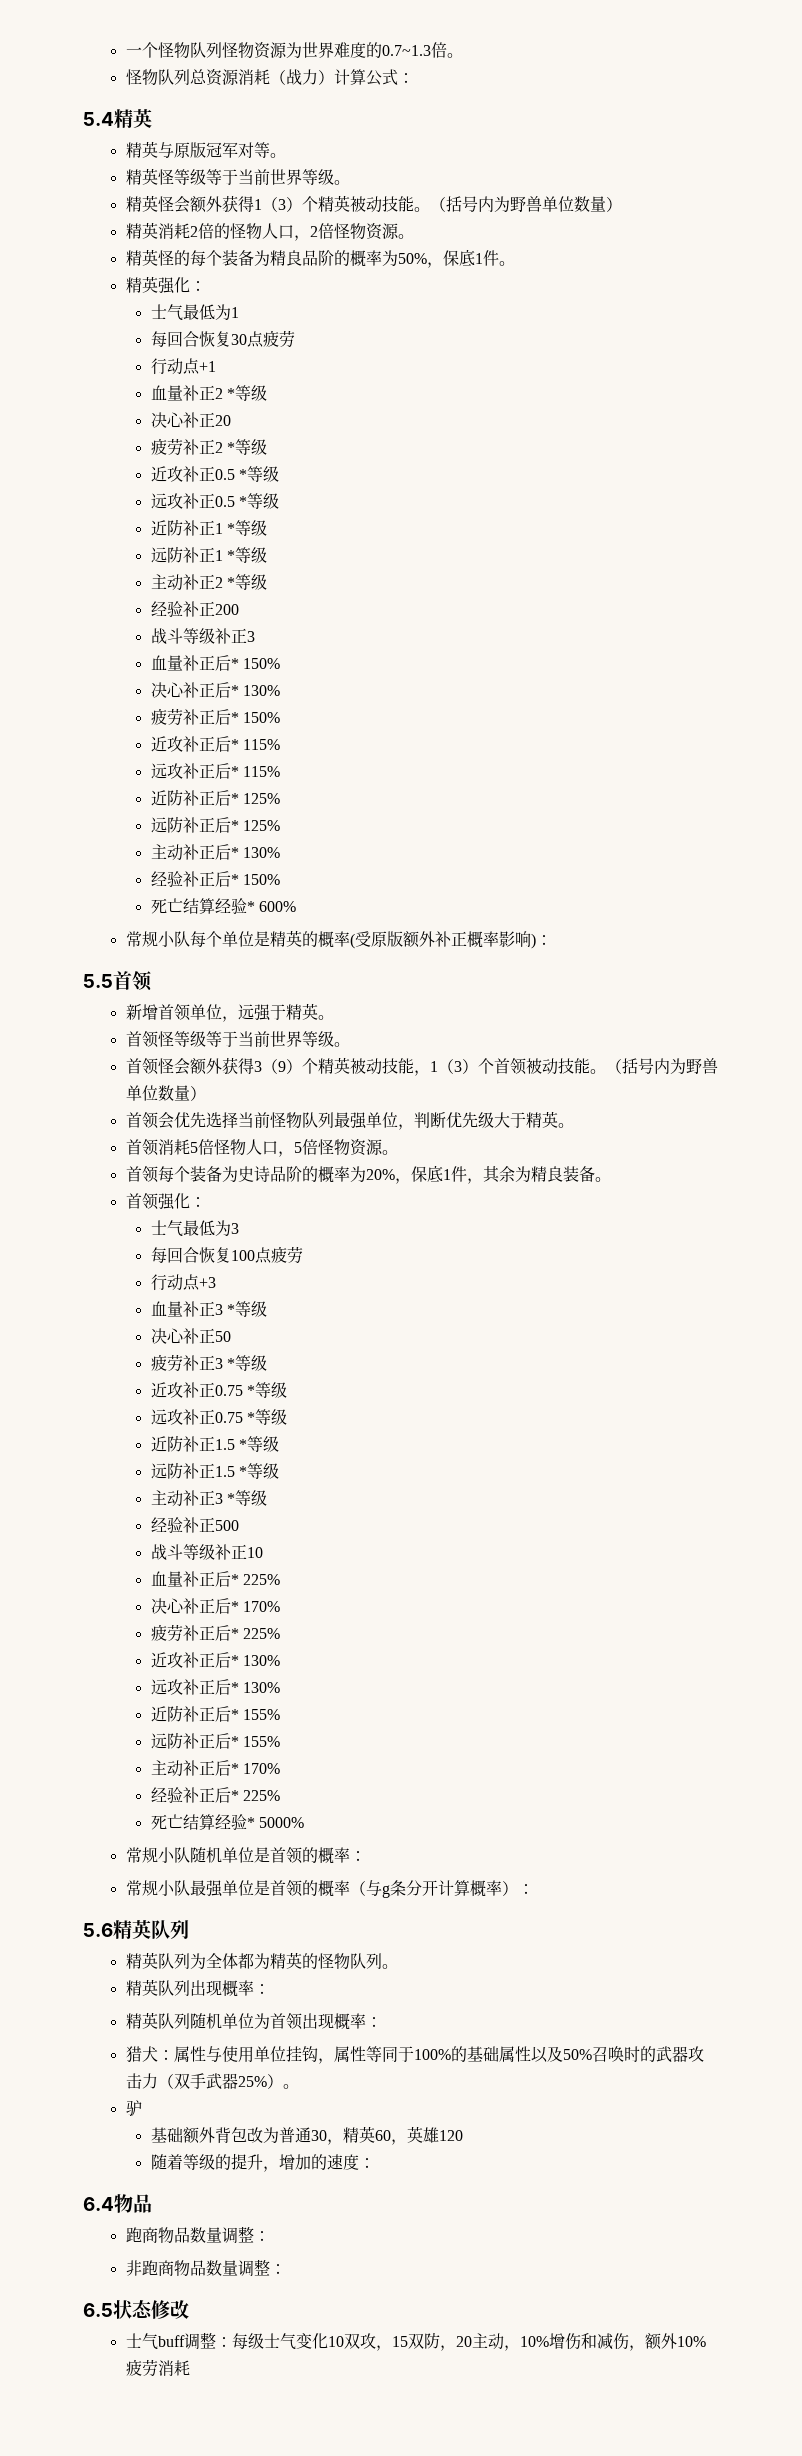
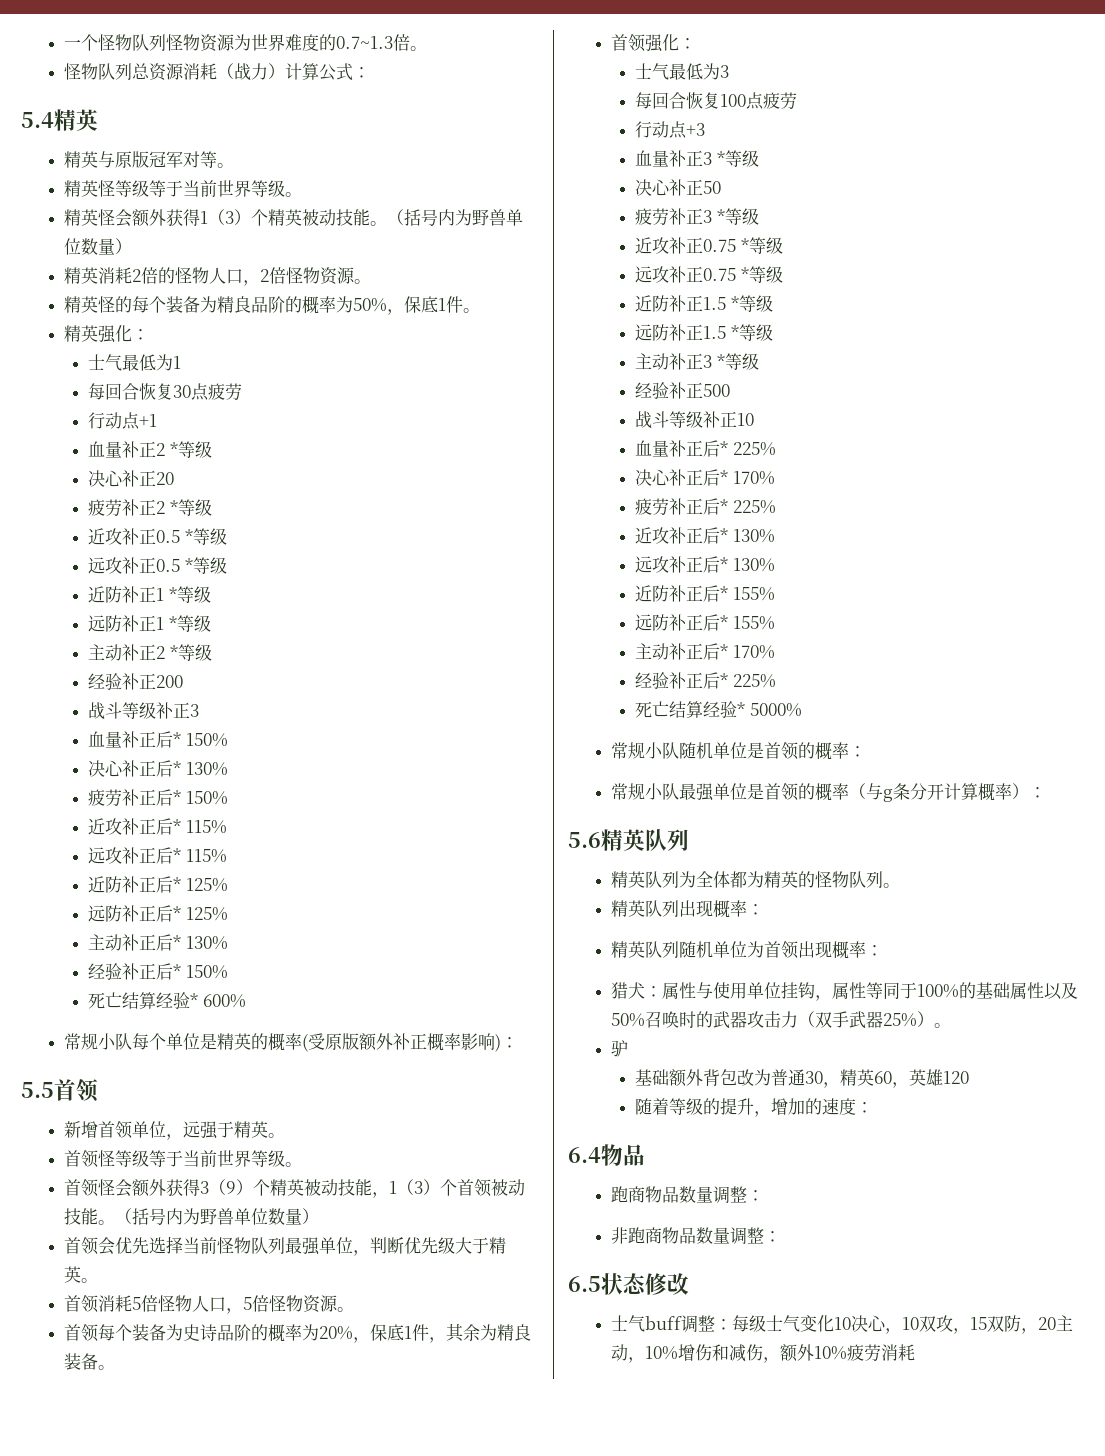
- 士气buff调整：每级士气变化10双攻，15双防，20主动，10%增伤和减伤，额外10%疲劳消耗
+ 士气buff调整：每级士气变化10决心，10双攻，15双防，20主动，10%增伤和减伤，额外10%疲劳消耗

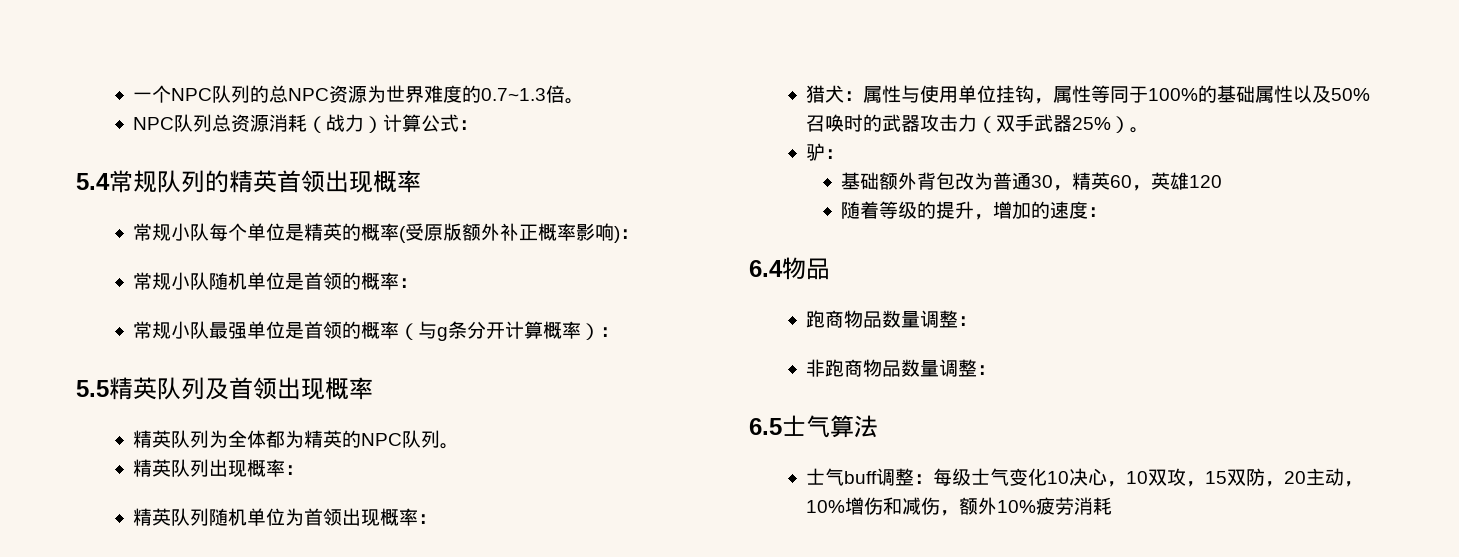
- 一个怪物队列怪物资源为世界难度的0.7~1.3倍。
+ 一个NPC队列的总NPC资源为世界难度的0.7~1.3倍。
- 怪物队列总资源消耗（战力）计算公式：
+ NPC队列总资源消耗（战力）计算公式：
- 5.4精英
- 精英与原版冠军对等。
- 精英怪等级等于当前世界等级。
- 精英怪会额外获得1（3）个精英被动技能。（括号内为野兽单位数量）
- 精英消耗2倍的怪物人口，2倍怪物资源。
- 精英怪的每个装备为精良品阶的概率为50%，保底1件。
- 精英强化：
- 士气最低为1
- 每回合恢复30点疲劳
- 行动点+1
- 血量补正2 *等级
- 决心补正20
- 疲劳补正2 *等级
- 近攻补正0.5 *等级
- 远攻补正0.5 *等级
- 近防补正1 *等级
- 远防补正1 *等级
- 主动补正2 *等级
- 经验补正200
- 战斗等级补正3
- 血量补正后* 150%
- 决心补正后* 130%
- 疲劳补正后* 150%
- 近攻补正后* 115%
- 远攻补正后* 115%
- 近防补正后* 125%
- 远防补正后* 125%
- 主动补正后* 130%
- 经验补正后* 150%
- 死亡结算经验* 600%
+ 5.4常规队列的精英首领出现概率
- 5.5首领
- 新增首领单位，远强于精英。
- 首领怪等级等于当前世界等级。
- 首领怪会额外获得3（9）个精英被动技能，1（3）个首领被动技能。（括号内为野兽单位数量）
- 首领会优先选择当前怪物队列最强单位，判断优先级大于精英。
- 首领消耗5倍怪物人口，5倍怪物资源。
- 首领每个装备为史诗品阶的概率为20%，保底1件，其余为精良装备。
- 首领强化：
- 士气最低为3
- 每回合恢复100点疲劳
- 行动点+3
- 血量补正3 *等级
- 决心补正50
- 疲劳补正3 *等级
- 近攻补正0.75 *等级
- 远攻补正0.75 *等级
- 近防补正1.5 *等级
- 远防补正1.5 *等级
- 主动补正3 *等级
- 经验补正500
- 战斗等级补正10
- 血量补正后* 225%
- 决心补正后* 170%
- 疲劳补正后* 225%
- 近攻补正后* 130%
- 远攻补正后* 130%
- 近防补正后* 155%
- 远防补正后* 155%
- 主动补正后* 170%
- 经验补正后* 225%
- 死亡结算经验* 5000%
- 5.6精英队列
+ 5.5精英队列及首领出现概率
- 精英队列为全体都为精英的怪物队列。
+ 精英队列为全体都为精英的NPC队列。
- 驴
+ 驴：
- 6.5状态修改
+ 6.5士气算法

